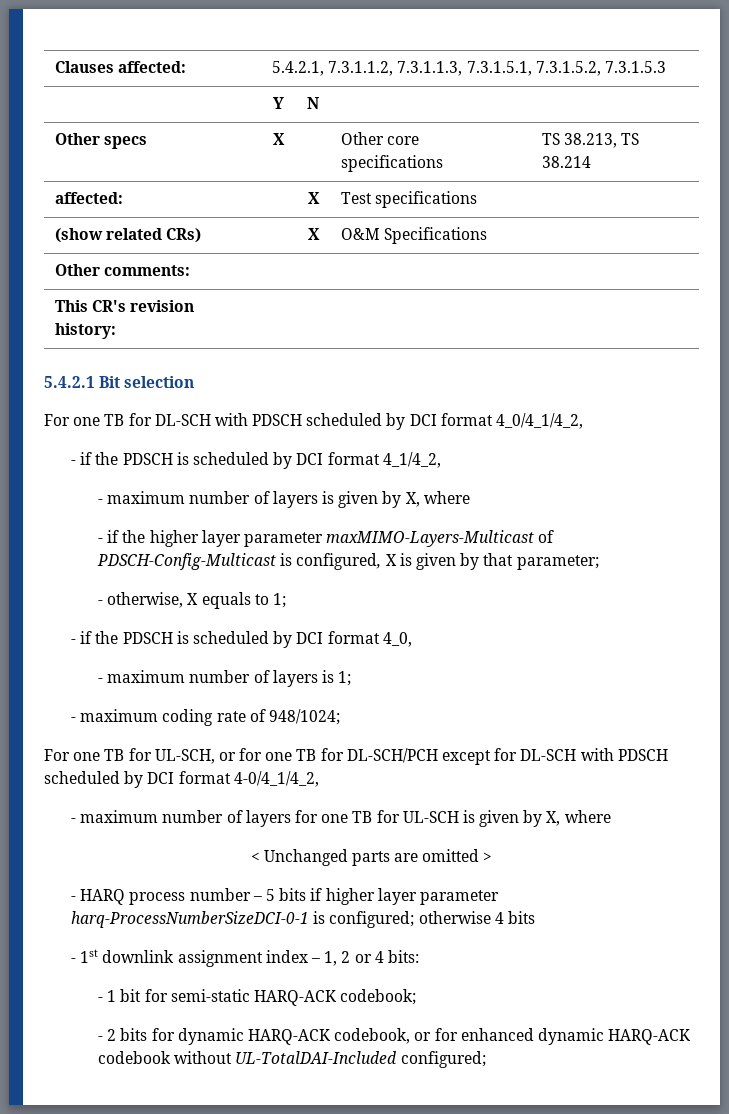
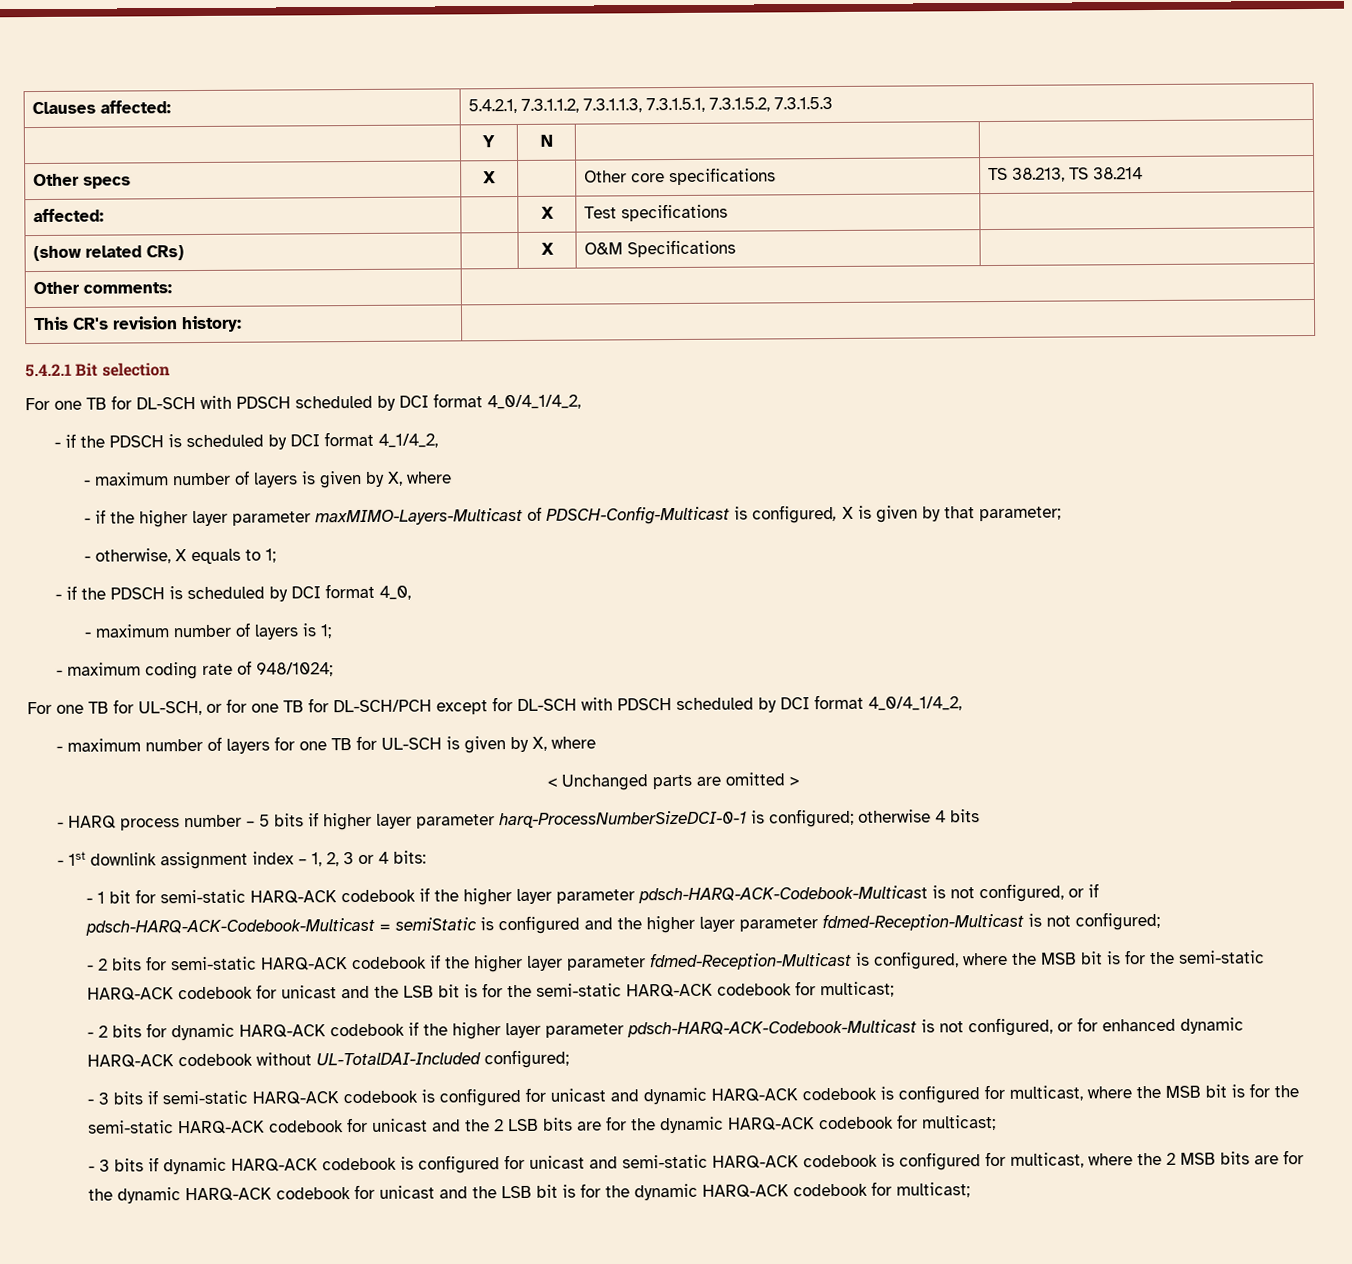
- For one TB for UL-SCH, or for one TB for DL-SCH/PCH except for DL-SCH with PDSCH scheduled by DCI format 4-0/4_1/4_2,
+ For one TB for UL-SCH, or for one TB for DL-SCH/PCH except for DL-SCH with PDSCH scheduled by DCI format 4_0/4_1/4_2,
- - 1st downlink assignment index – 1, 2 or 4 bits:
+ - 1st downlink assignment index – 1, 2, 3 or 4 bits:
- - 1 bit for semi-static HARQ-ACK codebook;
+ - 1 bit for semi-static HARQ-ACK codebook if the higher layer parameter pdsch-HARQ-ACK-Codebook-Multicast is not configured, or if pdsch-HARQ-ACK-Codebook-Multicast = semiStatic is configured and the higher layer parameter fdmed-Reception-Multicast is not configured;
+ - 2 bits for semi-static HARQ-ACK codebook if the higher layer parameter fdmed-Reception-Multicast is configured, where the MSB bit is for the semi-static HARQ-ACK codebook for unicast and the LSB bit is for the semi-static HARQ-ACK codebook for multicast;
- - 2 bits for dynamic HARQ-ACK codebook, or for enhanced dynamic HARQ-ACK codebook without UL-TotalDAI-Included configured;
+ - 2 bits for dynamic HARQ-ACK codebook if the higher layer parameter pdsch-HARQ-ACK-Codebook-Multicast is not configured, or for enhanced dynamic HARQ-ACK codebook without UL-TotalDAI-Included configured;
+ - 3 bits if semi-static HARQ-ACK codebook is configured for unicast and dynamic HARQ-ACK codebook is configured for multicast, where the MSB bit is for the semi-static HARQ-ACK codebook for unicast and the 2 LSB bits are for the dynamic HARQ-ACK codebook for multicast;
+ - 3 bits if dynamic HARQ-ACK codebook is configured for unicast and semi-static HARQ-ACK codebook is configured for multicast, where the 2 MSB bits are for the dynamic HARQ-ACK codebook for unicast and the LSB bit is for the dynamic HARQ-ACK codebook for multicast;

